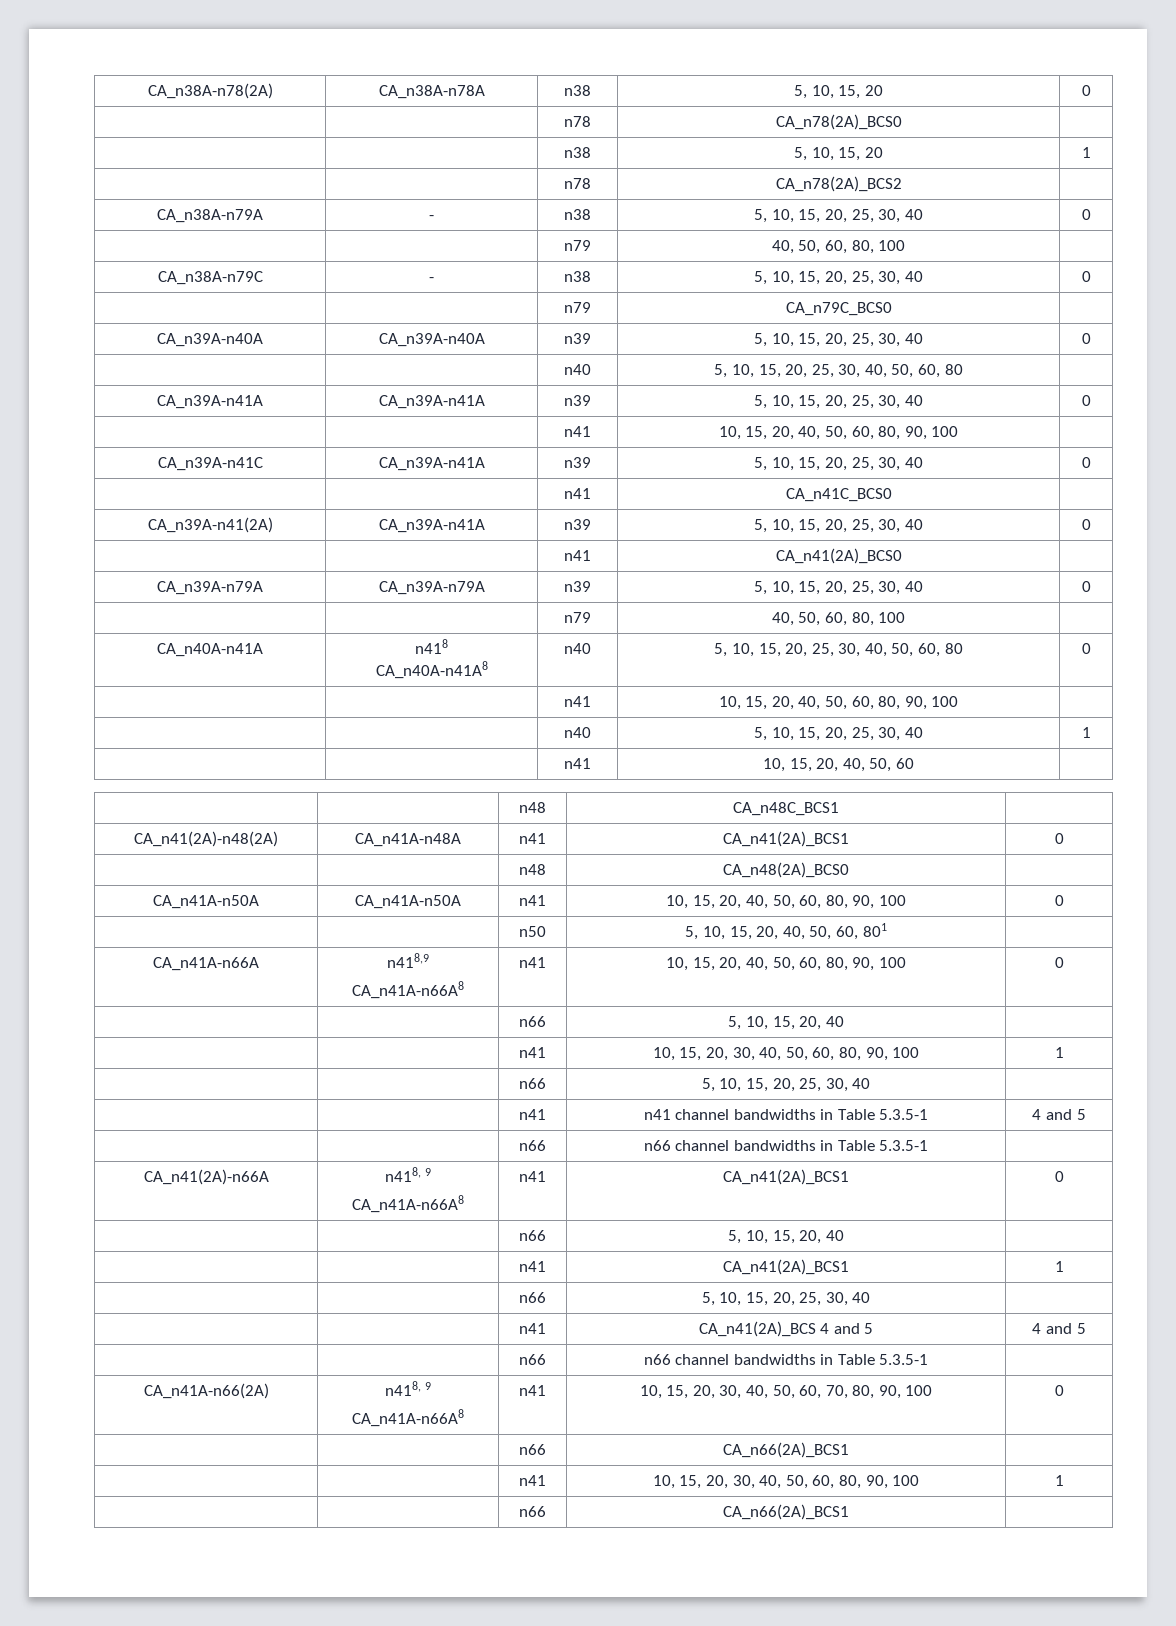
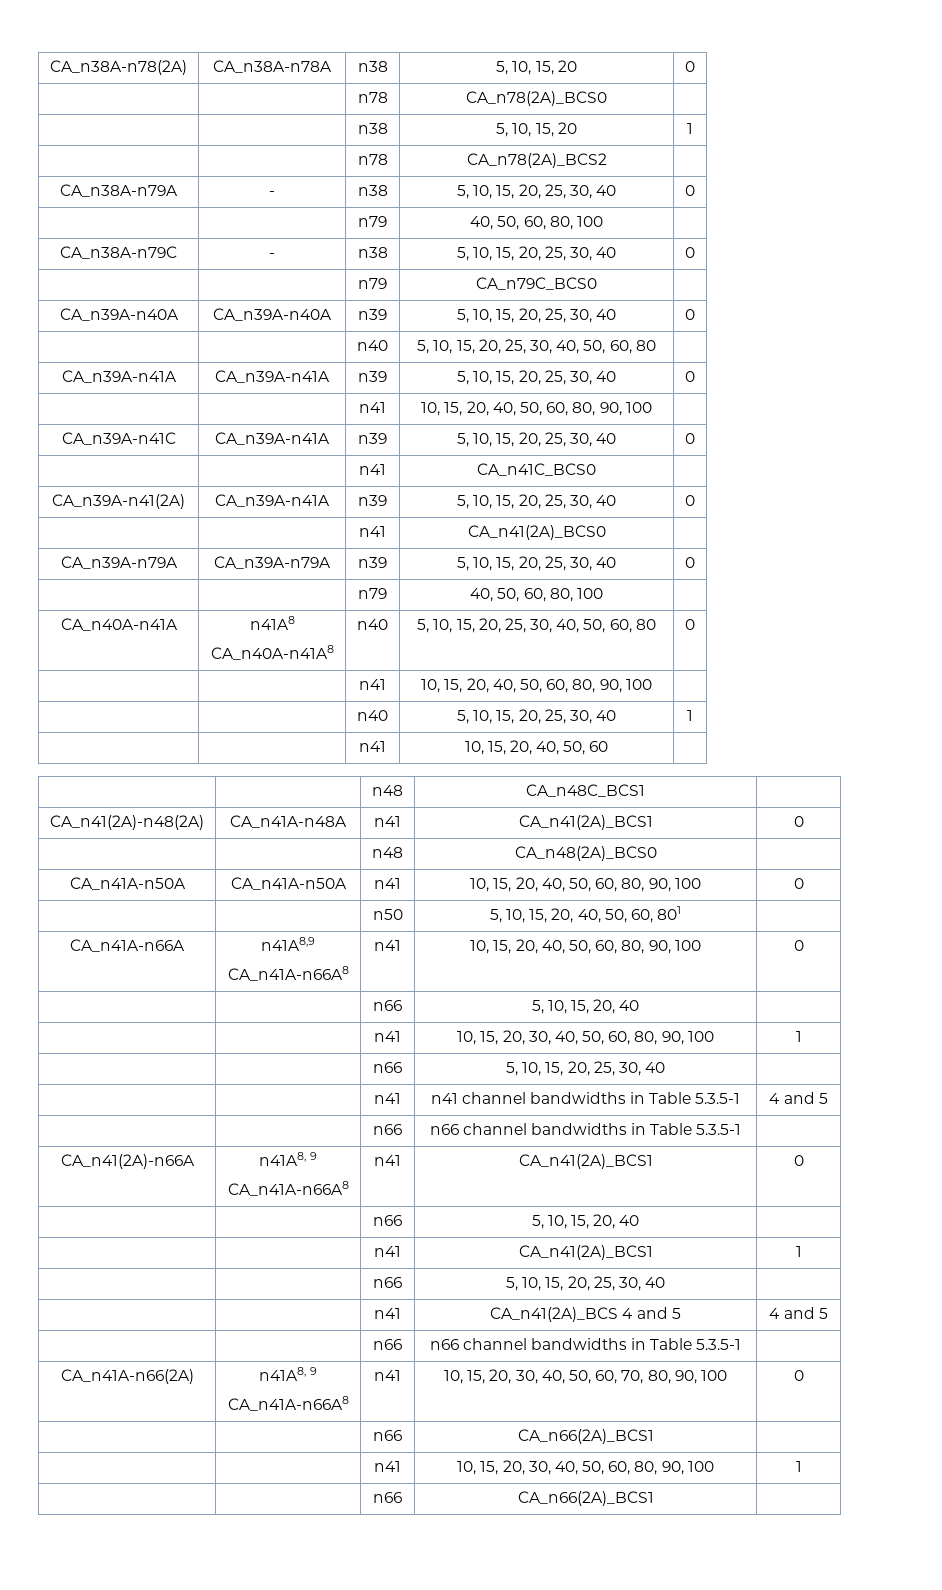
- CA_n40A-n41A | n418
+ CA_n40A-n41A | n41A8
- CA_n41A-n66A | n418,9
+ CA_n41A-n66A | n41A8,9
- CA_n41(2A)-n66A | n418, 9
+ CA_n41(2A)-n66A | n41A8, 9
- CA_n41A-n66(2A) | n418, 9
+ CA_n41A-n66(2A) | n41A8, 9

